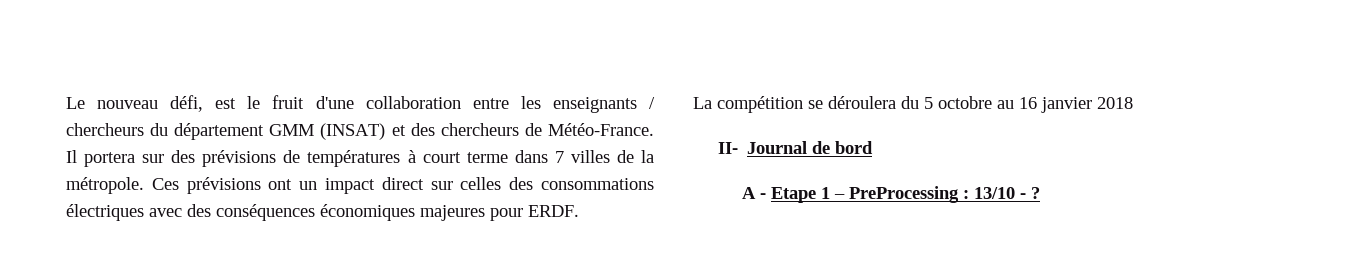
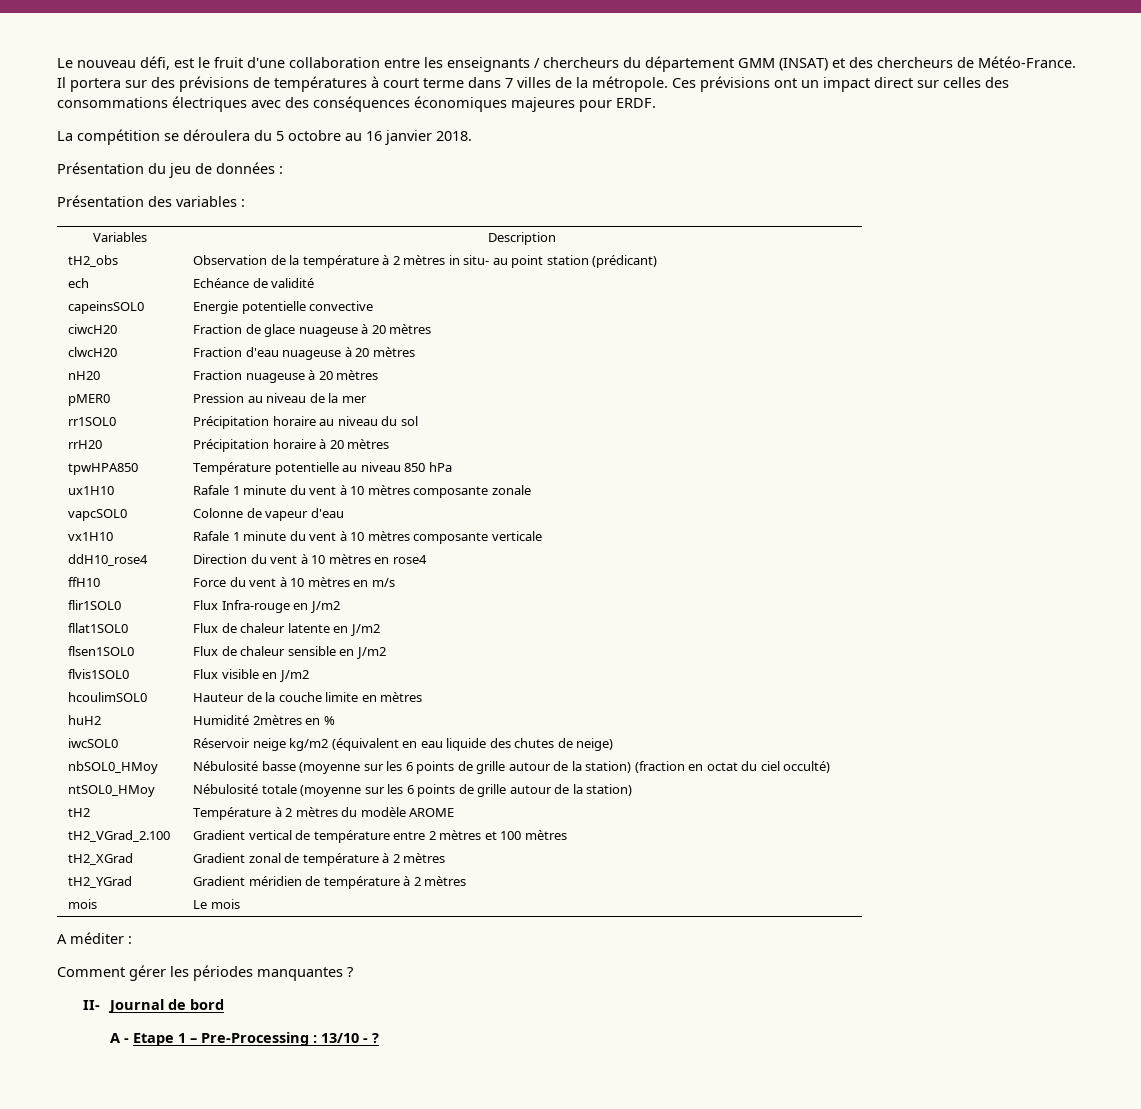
- La compétition se déroulera du 5 octobre au 16 janvier 2018
+ La compétition se déroulera du 5 octobre au 16 janvier 2018.
+ Présentation du jeu de données :
+ Présentation des variables :
+ Variables | Description
+ tH2_obs | Observation de la température à 2 mètres in situ- au point station (prédicant)
+ ech | Echéance de validité
+ capeinsSOL0 | Energie potentielle convective
+ ciwcH20 | Fraction de glace nuageuse à 20 mètres
+ clwcH20 | Fraction d'eau nuageuse à 20 mètres
+ nH20 | Fraction nuageuse à 20 mètres
+ pMER0 | Pression au niveau de la mer
+ rr1SOL0 | Précipitation horaire au niveau du sol
+ rrH20 | Précipitation horaire à 20 mètres
+ tpwHPA850 | Température potentielle au niveau 850 hPa
+ ux1H10 | Rafale 1 minute du vent à 10 mètres composante zonale
+ vapcSOL0 | Colonne de vapeur d'eau
+ vx1H10 | Rafale 1 minute du vent à 10 mètres composante verticale
+ ddH10_rose4 | Direction du vent à 10 mètres en rose4
+ ffH10 | Force du vent à 10 mètres en m/s
+ flir1SOL0 | Flux Infra-rouge en J/m2
+ fllat1SOL0 | Flux de chaleur latente en J/m2
+ flsen1SOL0 | Flux de chaleur sensible en J/m2
+ flvis1SOL0 | Flux visible en J/m2
+ hcoulimSOL0 | Hauteur de la couche limite en mètres
+ huH2 | Humidité 2mètres en %
+ iwcSOL0 | Réservoir neige kg/m2 (équivalent en eau liquide des chutes de neige)
+ nbSOL0_HMoy | Nébulosité basse (moyenne sur les 6 points de grille autour de la station) (fraction en octat du ciel occulté)
+ ntSOL0_HMoy | Nébulosité totale (moyenne sur les 6 points de grille autour de la station)
+ tH2 | Température à 2 mètres du modèle AROME
+ tH2_VGrad_2.100 | Gradient vertical de température entre 2 mètres et 100 mètres
+ tH2_XGrad | Gradient zonal de température à 2 mètres
+ tH2_YGrad | Gradient méridien de température à 2 mètres
+ mois | Le mois
+ A méditer :
+ Comment gérer les périodes manquantes ?
- A - Etape 1 – PreProcessing : 13/10 - ?
+ A - Etape 1 – Pre-Processing : 13/10 - ?

